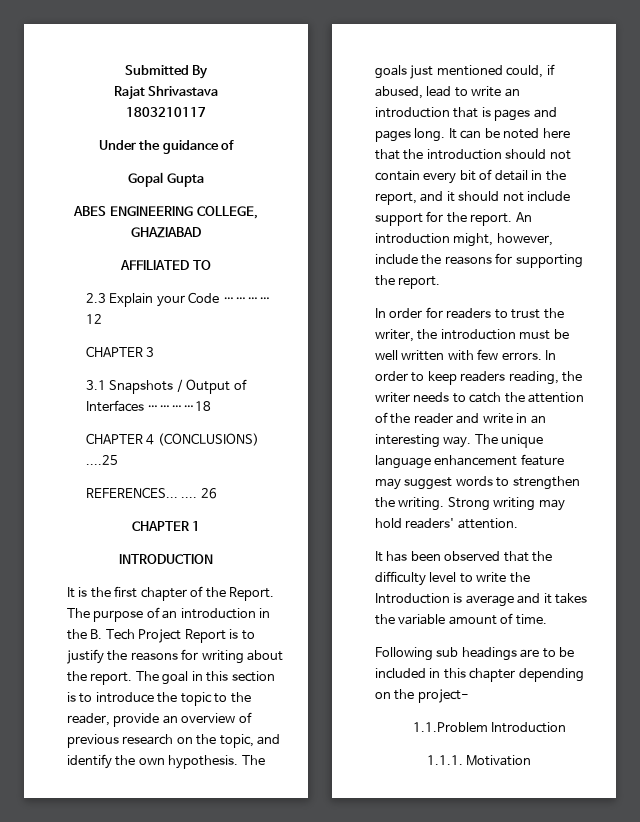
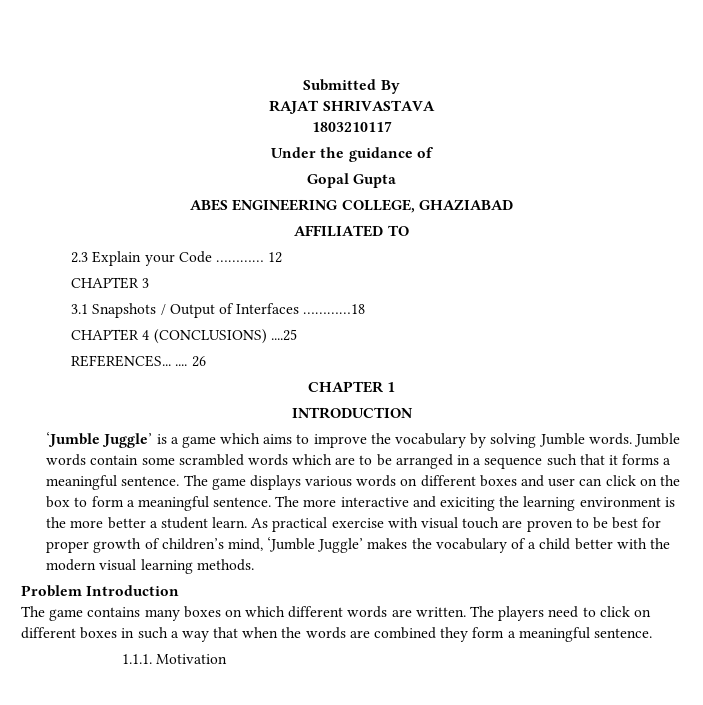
- Rajat Shrivastava
+ RAJAT SHRIVASTAVA
- It is the first chapter of the Report. The purpose of an introduction in the B. Tech Project Report is to justify the reasons for writing about the report. The goal in this section is to introduce the topic to the reader, provide an overview of previous research on the topic, and identify the own hypothesis. The goals just mentioned could, if abused, lead to write an introduction that is pages and pages long. It can be noted here that the introduction should not contain every bit of detail in the report, and it should not include support for the report. An introduction might, however, include the reasons for supporting the report.
- In order for readers to trust the writer, the introduction must be well written with few errors. In order to keep readers reading, the writer needs to catch the attention of the reader and write in an interesting way. The unique language enhancement feature may suggest words to strengthen the writing. Strong writing may hold readers' attention.
- It has been observed that the difficulty level to write the Introduction is average and it takes the variable amount of time.
- Following sub headings are to be included in this chapter depending on the project-
- 1.1.Problem Introduction
+ ‘Jumble Juggle’ is a game which aims to improve the vocabulary by solving Jumble words. Jumble words contain some scrambled words which are to be arranged in a sequence such that it forms a meaningful sentence. The game displays various words on different boxes and user can click on the box to form a meaningful sentence. The more interactive and exiciting the learning environment is the more better a student learn. As practical exercise with visual touch are proven to be best for proper growth of children’s mind, ‘Jumble Juggle’ makes the vocabulary of a child better with the modern visual learning methods.
+ Problem Introduction
+ The game contains many boxes on which different words are written. The players need to click on different boxes in such a way that when the words are combined they form a meaningful sentence.

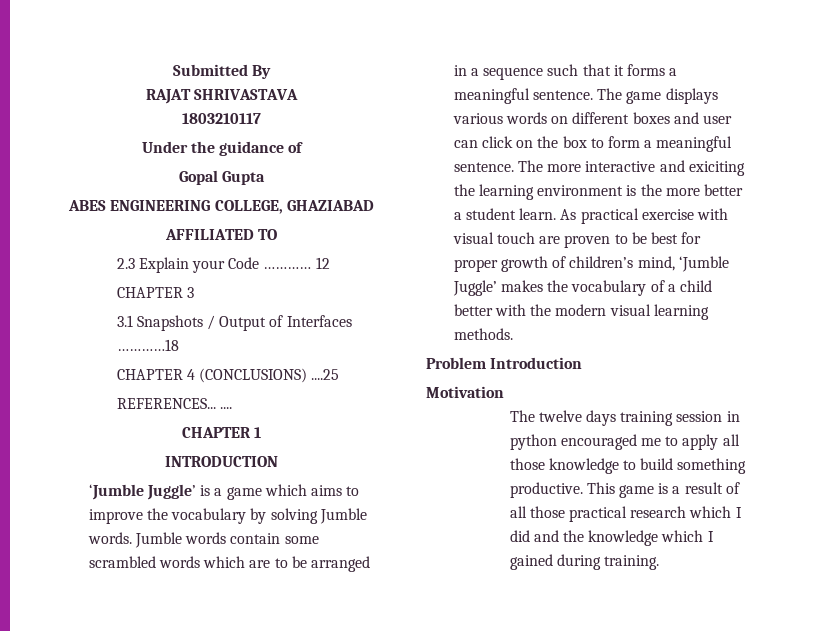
- 26
- The game contains many boxes on which different words are written. The players need to click on different boxes in such a way that when the words are combined they form a meaningful sentence.
- 1.1.1. Motivation
+ Motivation
+ The twelve days training session in python encouraged me to apply all those knowledge to build something productive. This game is a result of all those practical research which I did and the knowledge which I gained during training.

